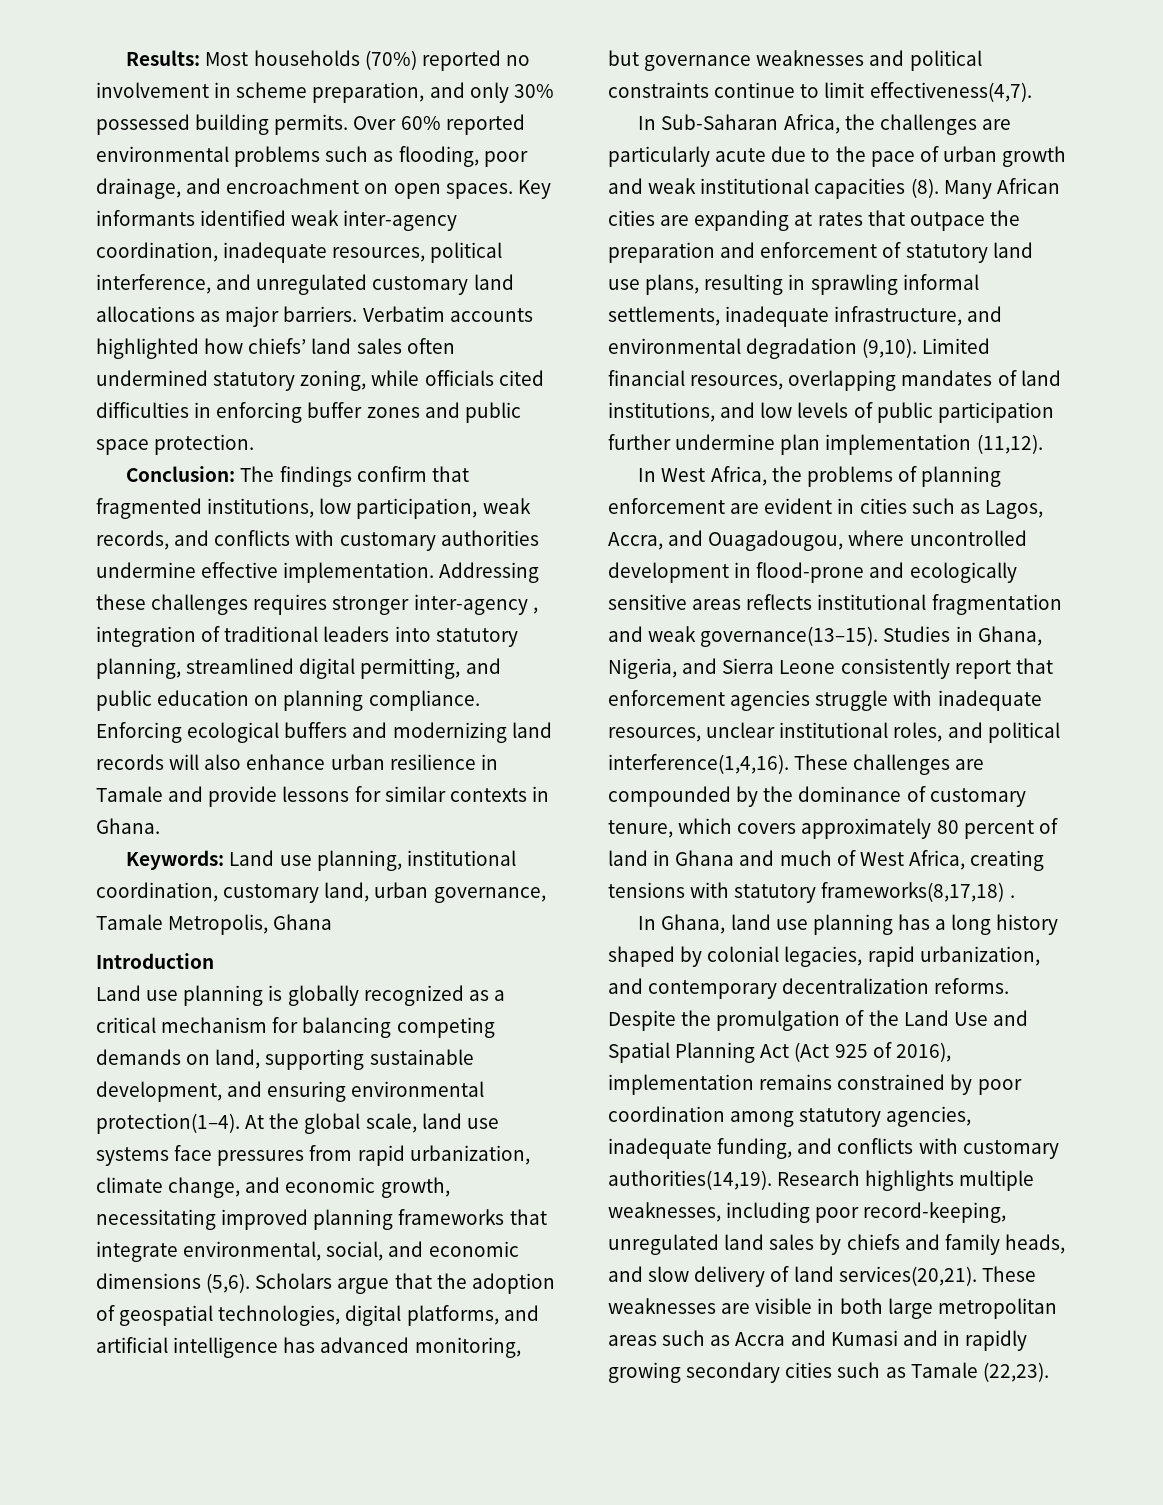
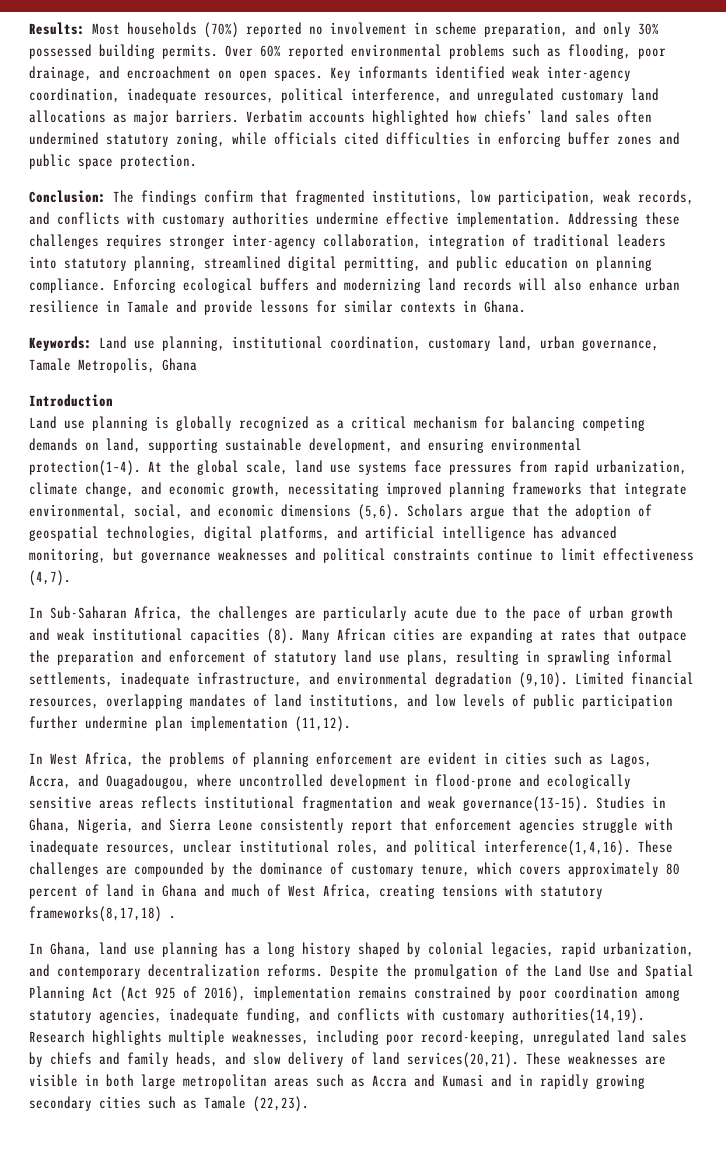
- Addressing these challenges requires stronger inter-agency , integration of traditional leaders into statutory planning, streamlined digital permitting, and public education on planning compliance.
+ Addressing these challenges requires stronger inter-agency collaboration, integration of traditional leaders into statutory planning, streamlined digital permitting, and public education on planning compliance.
- Scholars argue that the adoption of geospatial technologies, digital platforms, and artificial intelligence has advanced monitoring, but governance weaknesses and political constraints continue to limit effectiveness(4,7).
+ Scholars argue that the adoption of geospatial technologies, digital platforms, and artificial intelligence has advanced monitoring, but governance weaknesses and political constraints continue to limit effectiveness (4,7).

